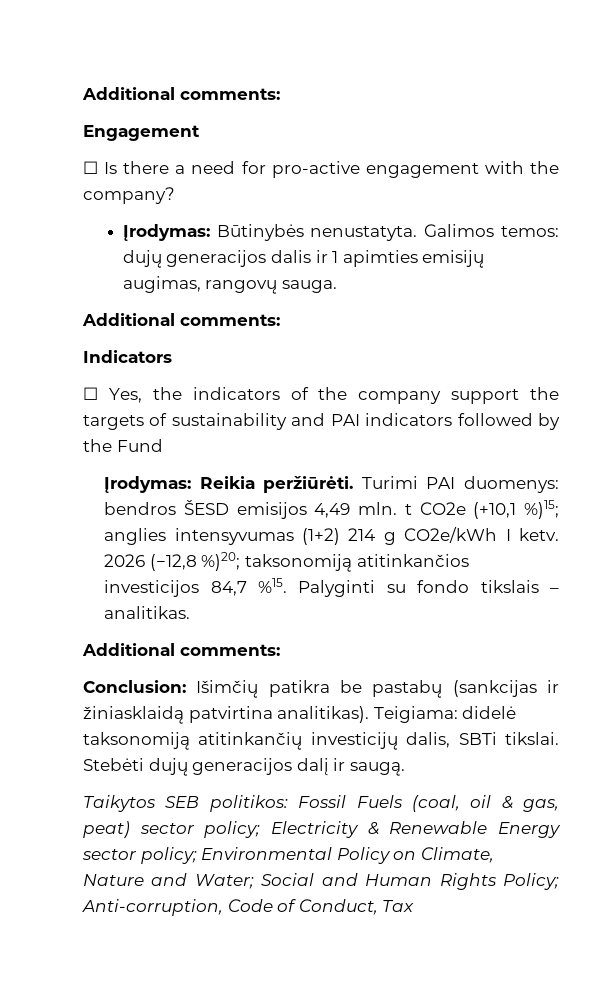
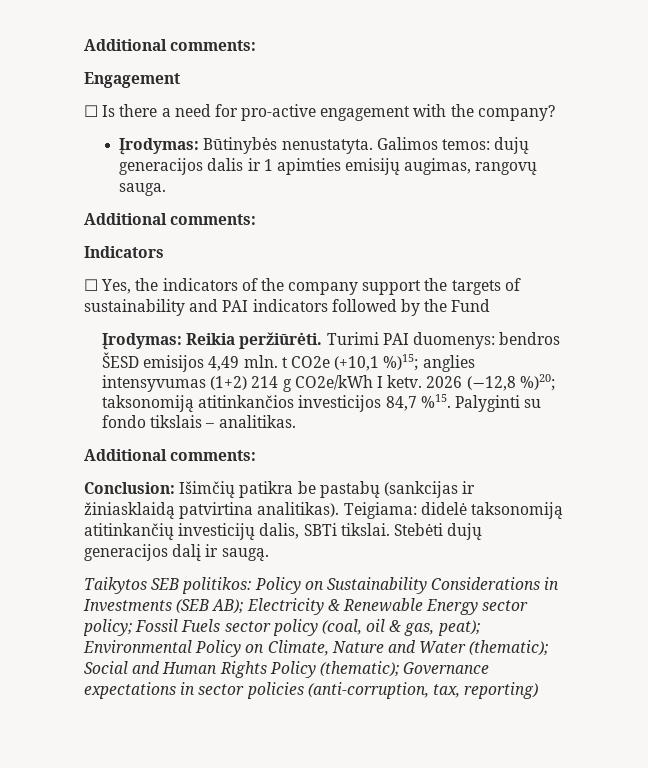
- Taikytos SEB politikos: Fossil Fuels (coal, oil & gas, peat) sector policy; Electricity & Renewable Energy sector policy; Environmental Policy on Climate, Nature and Water; Social and Human Rights Policy; Anti-corruption, Code of Conduct, Tax
+ Taikytos SEB politikos: Policy on Sustainability Considerations in Investments (SEB AB); Electricity & Renewable Energy sector policy; Fossil Fuels sector policy (coal, oil & gas, peat); Environmental Policy on Climate, Nature and Water (thematic); Social and Human Rights Policy (thematic); Governance expectations in sector policies (anti-corruption, tax, reporting)

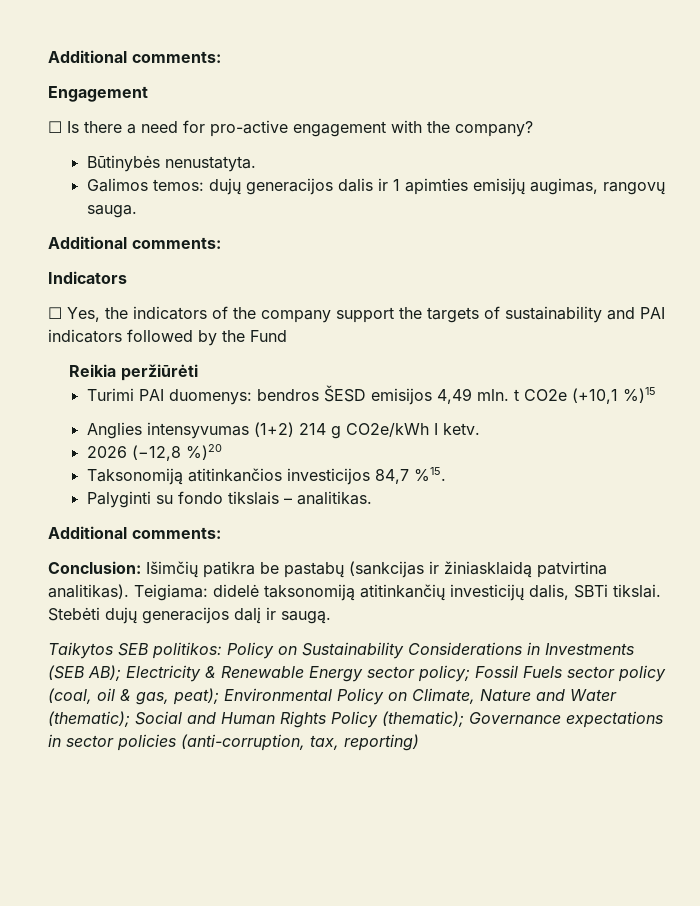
- Įrodymas: Būtinybės nenustatyta. Galimos temos: dujų generacijos dalis ir 1 apimties emisijų augimas, rangovų sauga.
+ Būtinybės nenustatyta.
+ Galimos temos: dujų generacijos dalis ir 1 apimties emisijų augimas, rangovų sauga.
- Įrodymas: Reikia peržiūrėti. Turimi PAI duomenys: bendros ŠESD emisijos 4,49 mln. t CO2e (+10,1 %)15; anglies intensyvumas (1+2) 214 g CO2e/kWh I ketv. 2026 (−12,8 %)20; taksonomiją atitinkančios investicijos 84,7 %15. Palyginti su fondo tikslais – analitikas.
+ Reikia peržiūrėti
+ Turimi PAI duomenys: bendros ŠESD emisijos 4,49 mln. t CO2e (+10,1 %)15
+ Anglies intensyvumas (1+2) 214 g CO2e/kWh I ketv.
+ 2026 (−12,8 %)20
+ Taksonomiją atitinkančios investicijos 84,7 %15.
+ Palyginti su fondo tikslais – analitikas.

